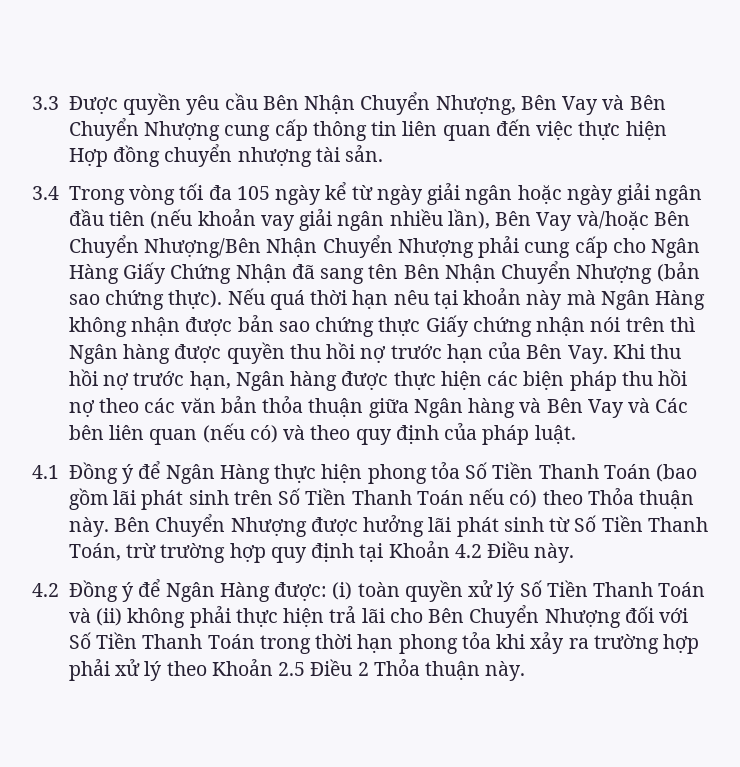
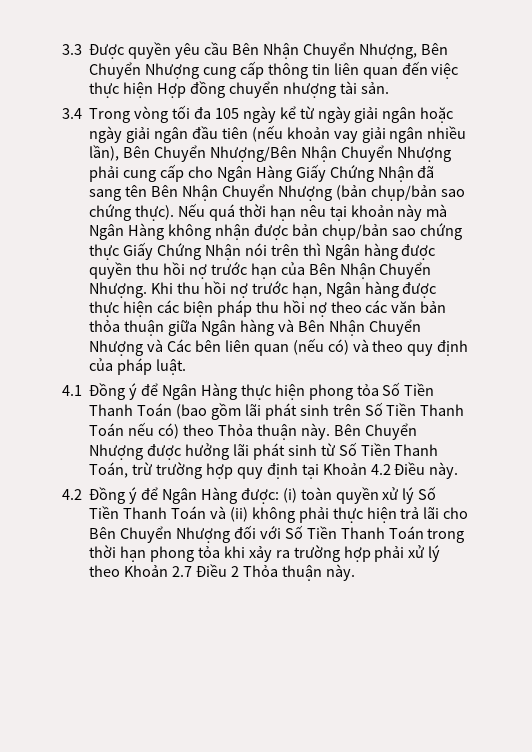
- 3.3 Được quyền yêu cầu Bên Nhận Chuyển Nhượng, Bên Vay và Bên Chuyển Nhượng cung cấp thông tin liên quan đến việc thực hiện Hợp đồng chuyển nhượng tài sản.
+ 3.3 Được quyền yêu cầu Bên Nhận Chuyển Nhượng, Bên Chuyển Nhượng cung cấp thông tin liên quan đến việc thực hiện Hợp đồng chuyển nhượng tài sản.
- 3.4 Trong vòng tối đa 105 ngày kể từ ngày giải ngân hoặc ngày giải ngân đầu tiên (nếu khoản vay giải ngân nhiều lần), Bên Vay và/hoặc Bên Chuyển Nhượng/Bên Nhận Chuyển Nhượng phải cung cấp cho Ngân Hàng Giấy Chứng Nhận đã sang tên Bên Nhận Chuyển Nhượng (bản sao chứng thực).
+ 3.4 Trong vòng tối đa 105 ngày kể từ ngày giải ngân hoặc ngày giải ngân đầu tiên (nếu khoản vay giải ngân nhiều lần), Bên Chuyển Nhượng/Bên Nhận Chuyển Nhượng phải cung cấp cho Ngân Hàng Giấy Chứng Nhận đã sang tên Bên Nhận Chuyển Nhượng (bản chụp/bản sao chứng thực).
- Nếu quá thời hạn nêu tại khoản này mà Ngân Hàng không nhận được bản sao chứng thực Giấy chứng nhận nói trên thì Ngân hàng được quyền thu hồi nợ trước hạn của Bên Vay. Khi thu hồi nợ trước hạn, Ngân hàng được thực hiện các biện pháp thu hồi nợ theo các văn bản thỏa thuận giữa Ngân hàng và Bên Vay và Các bên liên quan (nếu có) và theo quy định của pháp luật.
+ Nếu quá thời hạn nêu tại khoản này mà Ngân Hàng không nhận được bản chụp/bản sao chứng thực Giấy Chứng Nhận nói trên thì Ngân hàng được quyền thu hồi nợ trước hạn của Bên Nhận Chuyển Nhượng. Khi thu hồi nợ trước hạn, Ngân hàng được thực hiện các biện pháp thu hồi nợ theo các văn bản thỏa thuận giữa Ngân hàng và Bên Nhận Chuyển Nhượng và Các bên liên quan (nếu có) và theo quy định của pháp luật.
- 4.2 Đồng ý để Ngân Hàng được: (i) toàn quyền xử lý Số Tiền Thanh Toán và (ii) không phải thực hiện trả lãi cho Bên Chuyển Nhượng đối với Số Tiền Thanh Toán trong thời hạn phong tỏa khi xảy ra trường hợp phải xử lý theo Khoản 2.5 Điều 2 Thỏa thuận này.
+ 4.2 Đồng ý để Ngân Hàng được: (i) toàn quyền xử lý Số Tiền Thanh Toán và (ii) không phải thực hiện trả lãi cho Bên Chuyển Nhượng đối với Số Tiền Thanh Toán trong thời hạn phong tỏa khi xảy ra trường hợp phải xử lý theo Khoản 2.7 Điều 2 Thỏa thuận này.

